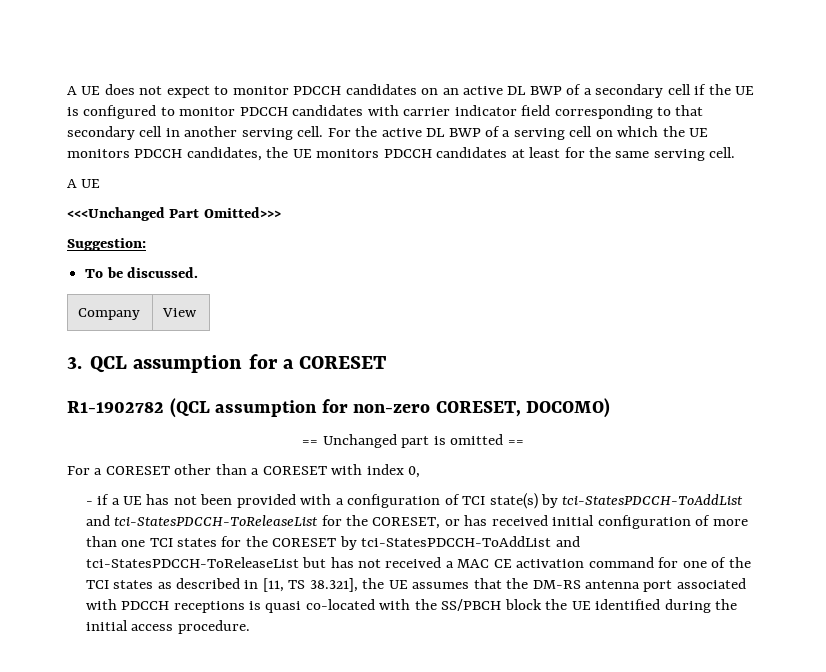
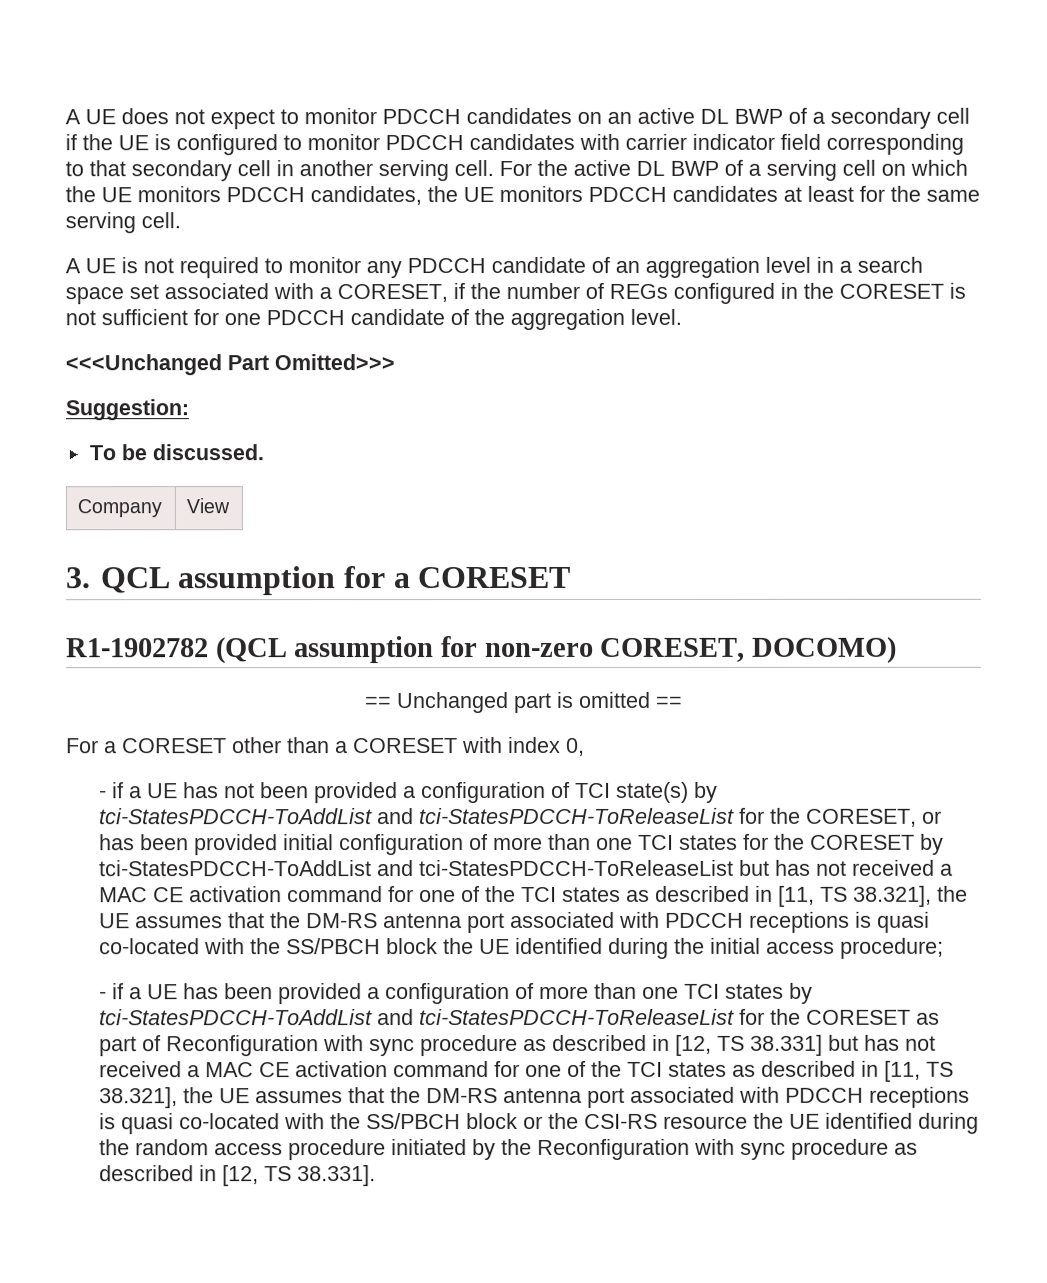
  For the active DL BWP of a serving cell on which the UE monitors PDCCH candidates, the UE monitors PDCCH candidates at least for the same serving cell.
- A UE
+ A UE is not required to monitor any PDCCH candidate of an aggregation level in a search space set associated with a CORESET, if the number of REGs configured in the CORESET is not sufficient for one PDCCH candidate of the aggregation level.
- - if a UE has not been provided with a configuration of TCI state(s) by tci-StatesPDCCH-ToAddList and tci-StatesPDCCH-ToReleaseList for the CORESET, or has received initial configuration of more than one TCI states for the CORESET by tci-StatesPDCCH-ToAddList and tci-StatesPDCCH-ToReleaseList but has not received a MAC CE activation command for one of the TCI states as described in [11, TS 38.321], the UE assumes that the DM-RS antenna port associated with PDCCH receptions is quasi co-located with the SS/PBCH block the UE identified during the initial access procedure.
+ - if a UE has not been provided a configuration of TCI state(s) by tci-StatesPDCCH-ToAddList and tci-StatesPDCCH-ToReleaseList for the CORESET, or has been provided initial configuration of more than one TCI states for the CORESET by tci-StatesPDCCH-ToAddList and tci-StatesPDCCH-ToReleaseList but has not received a MAC CE activation command for one of the TCI states as described in [11, TS 38.321], the UE assumes that the DM-RS antenna port associated with PDCCH receptions is quasi co-located with the SS/PBCH block the UE identified during the initial access procedure;
+ - if a UE has been provided a configuration of more than one TCI states by tci-StatesPDCCH-ToAddList and tci-StatesPDCCH-ToReleaseList for the CORESET as part of Reconfiguration with sync procedure as described in [12, TS 38.331] but has not received a MAC CE activation command for one of the TCI states as described in [11, TS 38.321], the UE assumes that the DM-RS antenna port associated with PDCCH receptions is quasi co-located with the SS/PBCH block or the CSI-RS resource the UE identified during the random access procedure initiated by the Reconfiguration with sync procedure as described in [12, TS 38.331].

